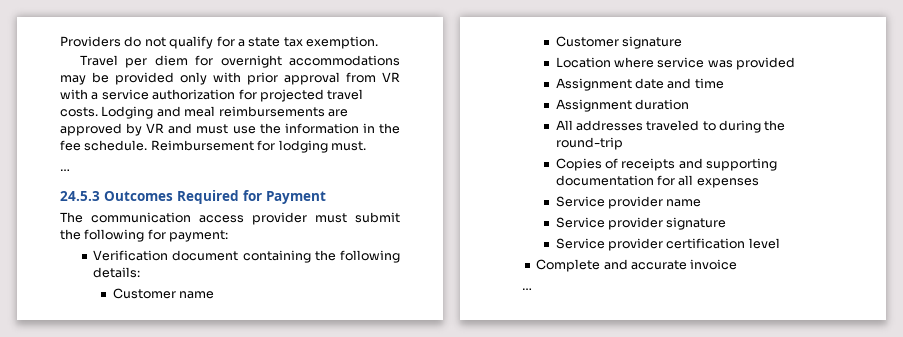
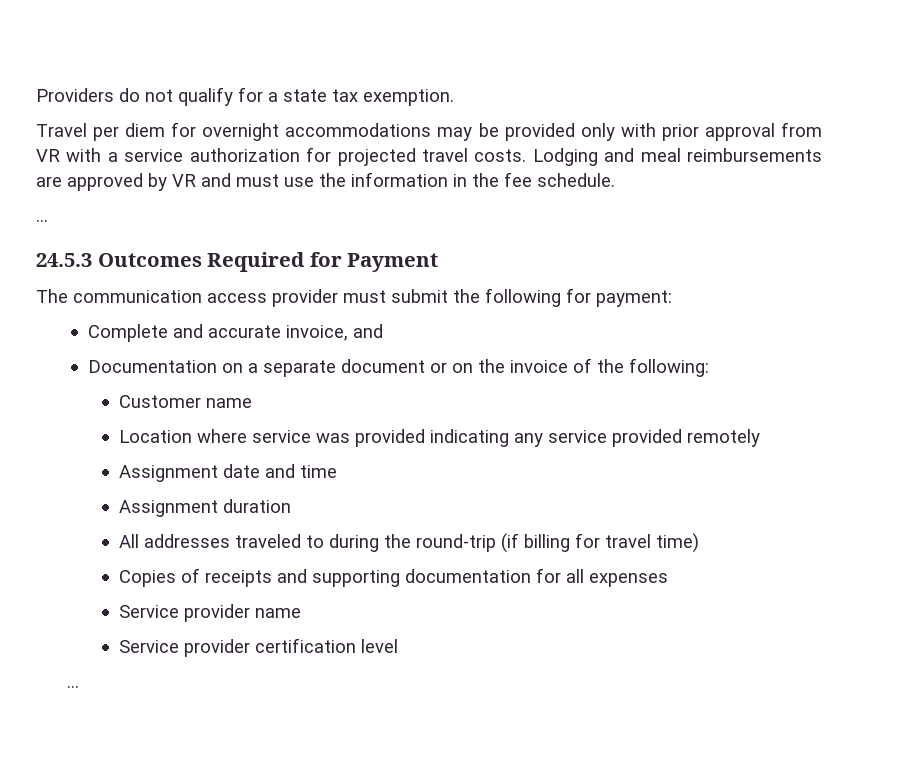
- Reimbursement for lodging must.
- Verification document containing the following details:
+ Complete and accurate invoice, and
+ Documentation on a separate document or on the invoice of the following:
- Customer signature
- Location where service was provided
+ Location where service was provided indicating any service provided remotely
- All addresses traveled to during the round-trip
+ All addresses traveled to during the round-trip (if billing for travel time)
- Service provider signature
- Complete and accurate invoice

